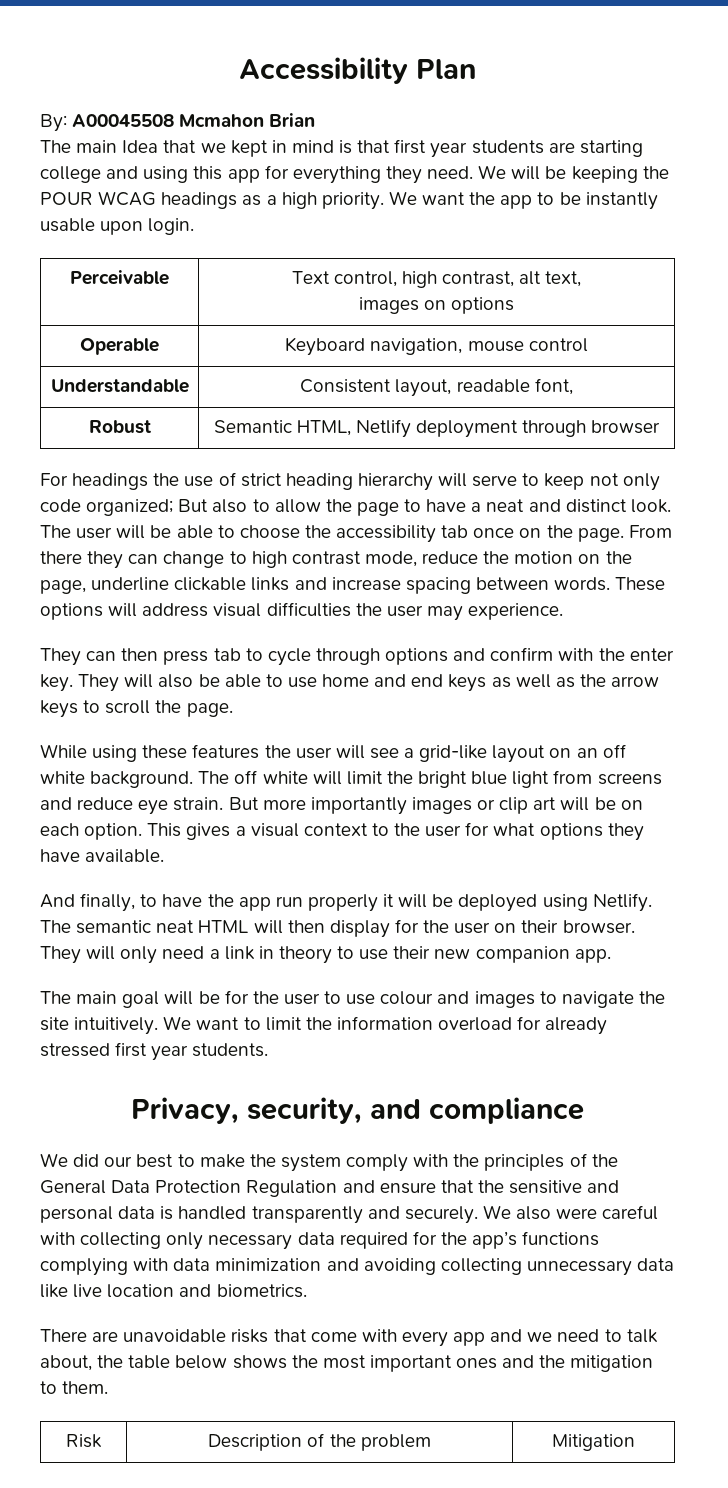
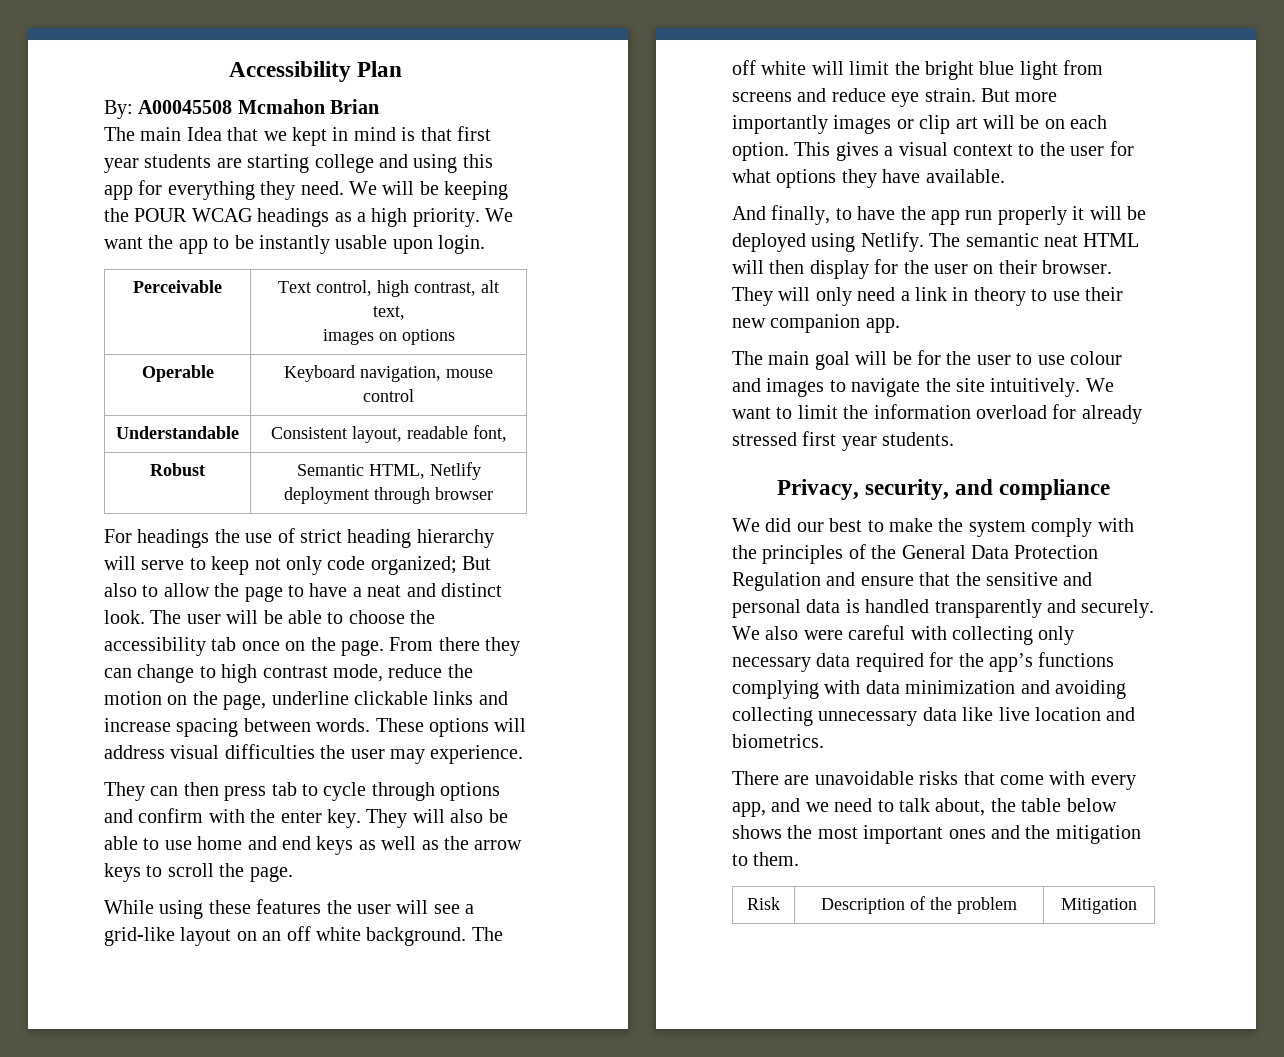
- There are unavoidable risks that come with every app and we need to talk about, the table below shows the most important ones and the mitigation to them.
+ There are unavoidable risks that come with every app, and we need to talk about, the table below shows the most important ones and the mitigation to them.

